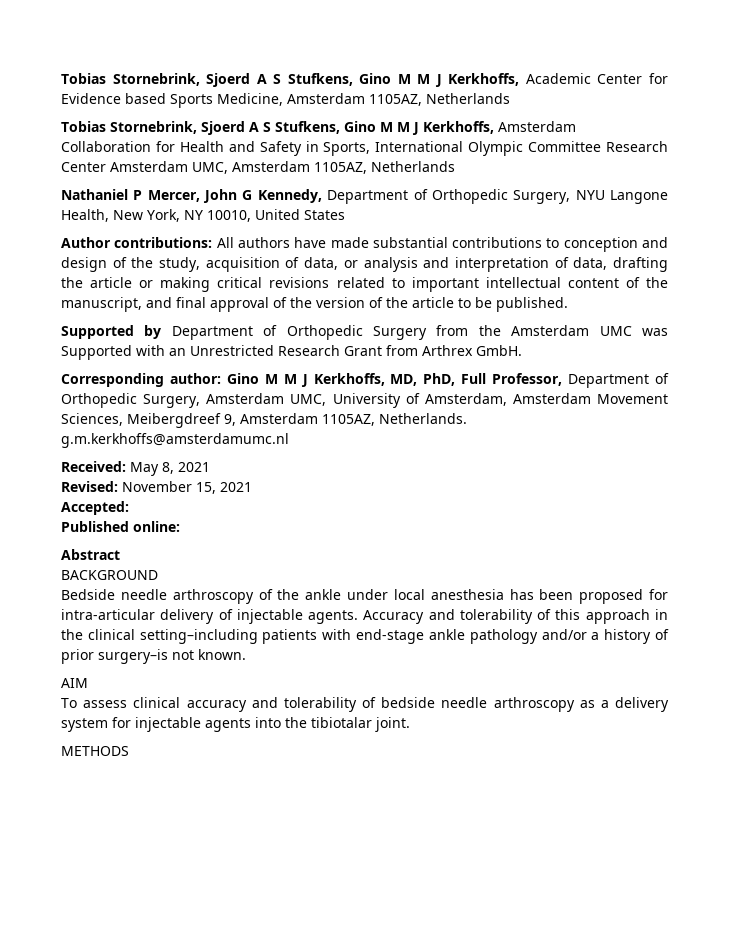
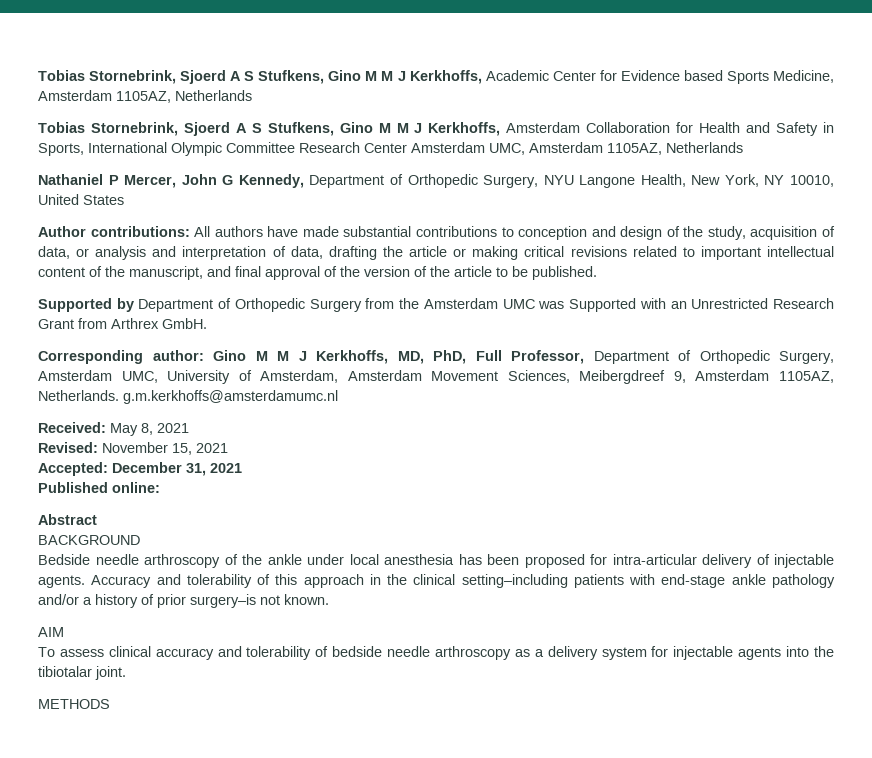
- Accepted:
+ Accepted: December 31, 2021

